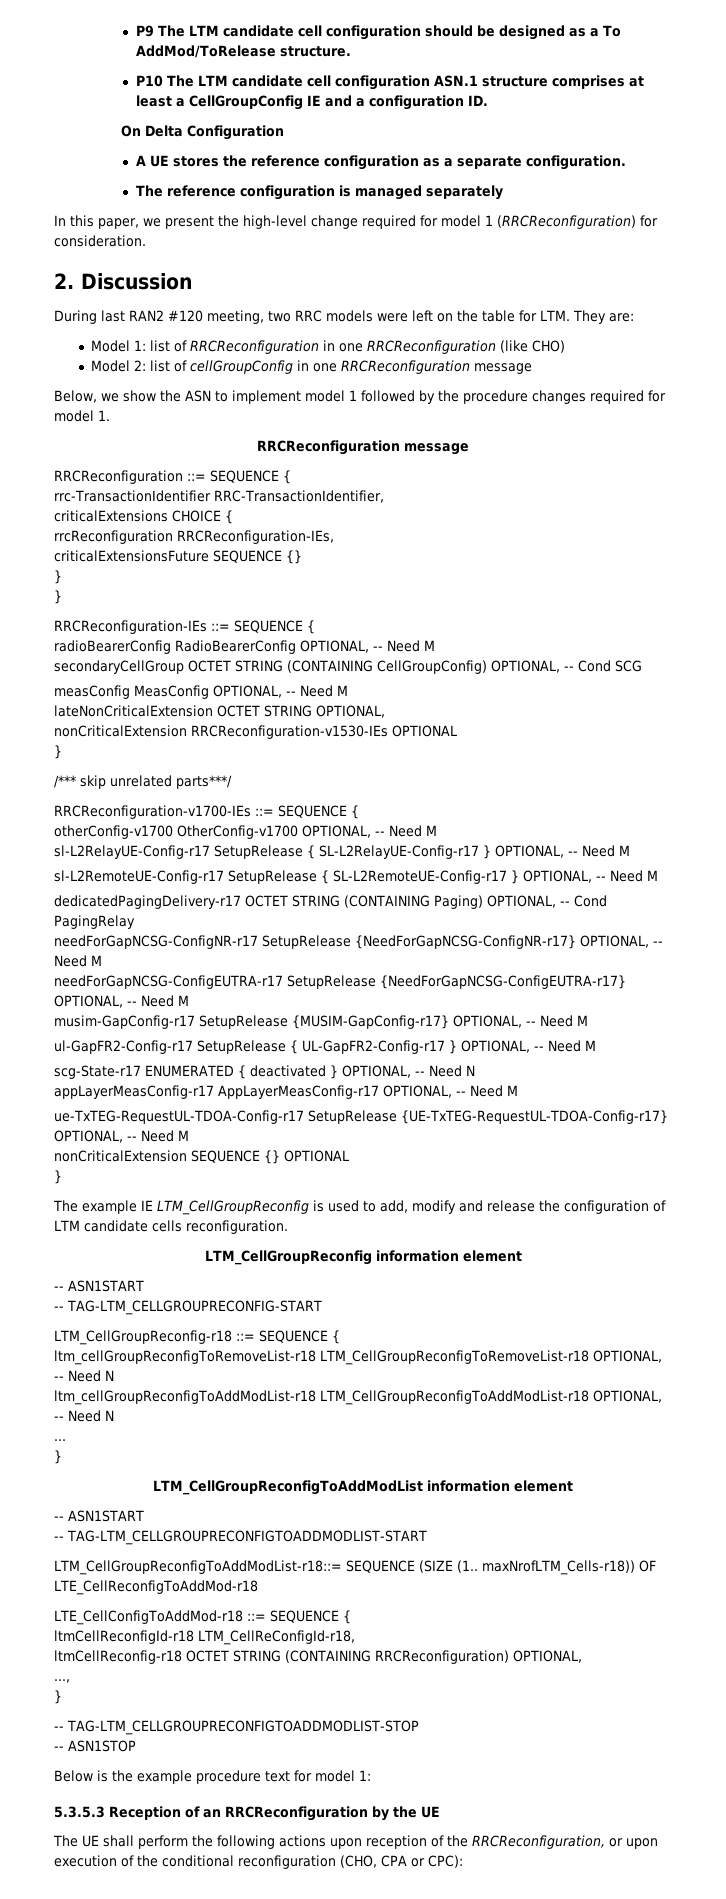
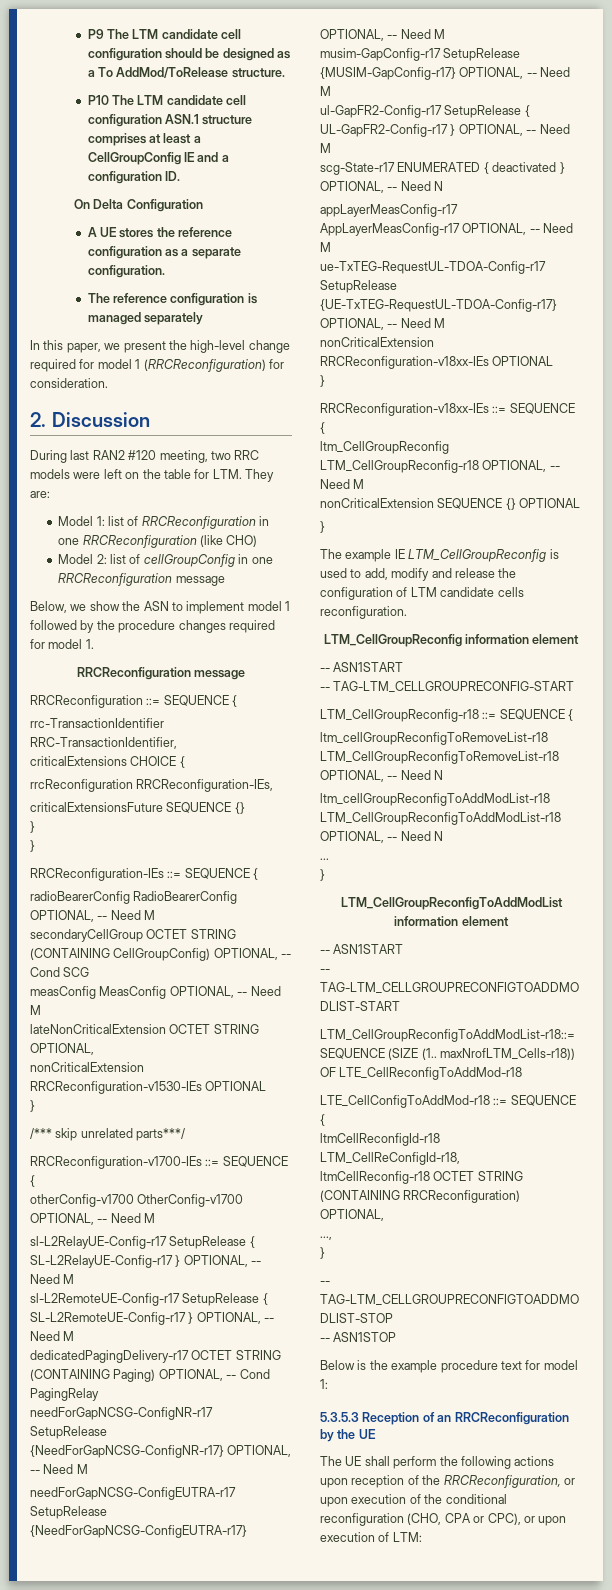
+ nonCriticalExtension RRCReconfiguration-v18xx-IEs OPTIONAL
+ }
+ RRCReconfiguration-v18xx-IEs ::= SEQUENCE {
+ ltm_CellGroupReconfig LTM_CellGroupReconfig-r18 OPTIONAL, -- Need M
- The UE shall perform the following actions upon reception of the RRCReconfiguration, or upon execution of the conditional reconfiguration (CHO, CPA or CPC):
+ The UE shall perform the following actions upon reception of the RRCReconfiguration, or upon execution of the conditional reconfiguration (CHO, CPA or CPC), or upon execution of LTM:

